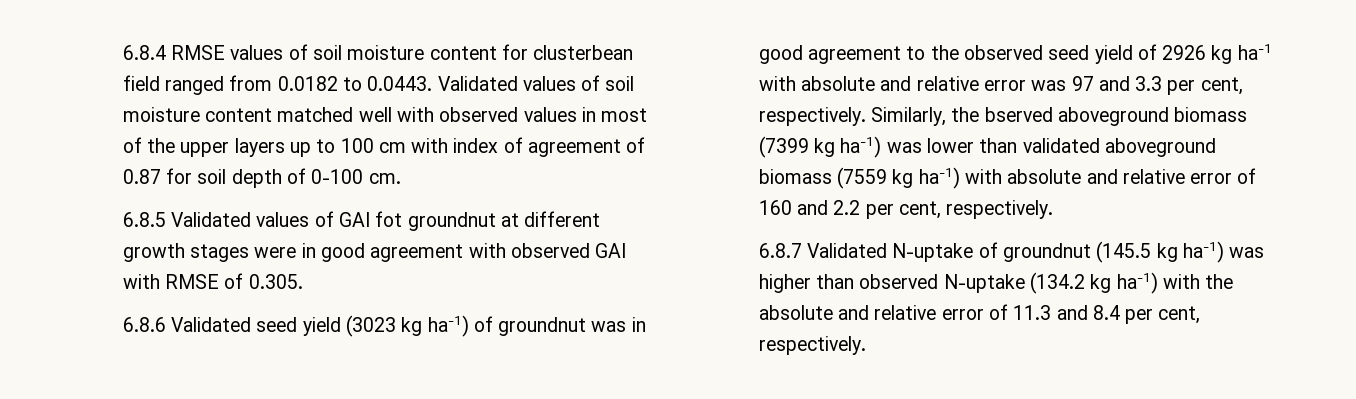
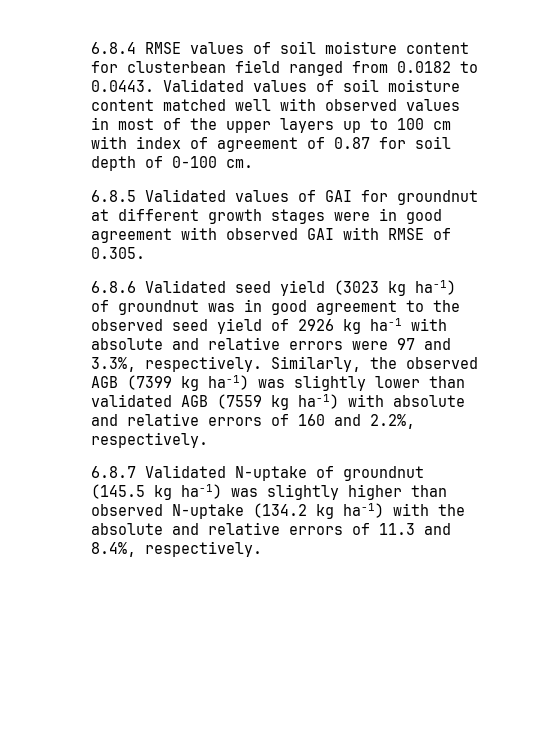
- 6.8.5 Validated values of GAI fot groundnut at different growth stages were in good agreement with observed GAI with RMSE of 0.305.
+ 6.8.5 Validated values of GAI for groundnut at different growth stages were in good agreement with observed GAI with RMSE of 0.305.
- 6.8.6 Validated seed yield (3023 kg ha-1) of groundnut was in good agreement to the observed seed yield of 2926 kg ha-1 with absolute and relative error was 97 and 3.3 per cent, respectively. Similarly, the bserved aboveground biomass (7399 kg ha-1) was lower than validated aboveground biomass (7559 kg ha-1) with absolute and relative error of 160 and 2.2 per cent, respectively.
+ 6.8.6 Validated seed yield (3023 kg ha-1) of groundnut was in good agreement to the observed seed yield of 2926 kg ha-1 with absolute and relative errors were 97 and 3.3%, respectively. Similarly, the observed AGB (7399 kg ha-1) was slightly lower than validated AGB (7559 kg ha-1) with absolute and relative errors of 160 and 2.2%, respectively.
- 6.8.7 Validated N-uptake of groundnut (145.5 kg ha-1) was higher than observed N-uptake (134.2 kg ha-1) with the absolute and relative error of 11.3 and 8.4 per cent, respectively.
+ 6.8.7 Validated N-uptake of groundnut (145.5 kg ha-1) was slightly higher than observed N-uptake (134.2 kg ha-1) with the absolute and relative errors of 11.3 and 8.4%, respectively.

